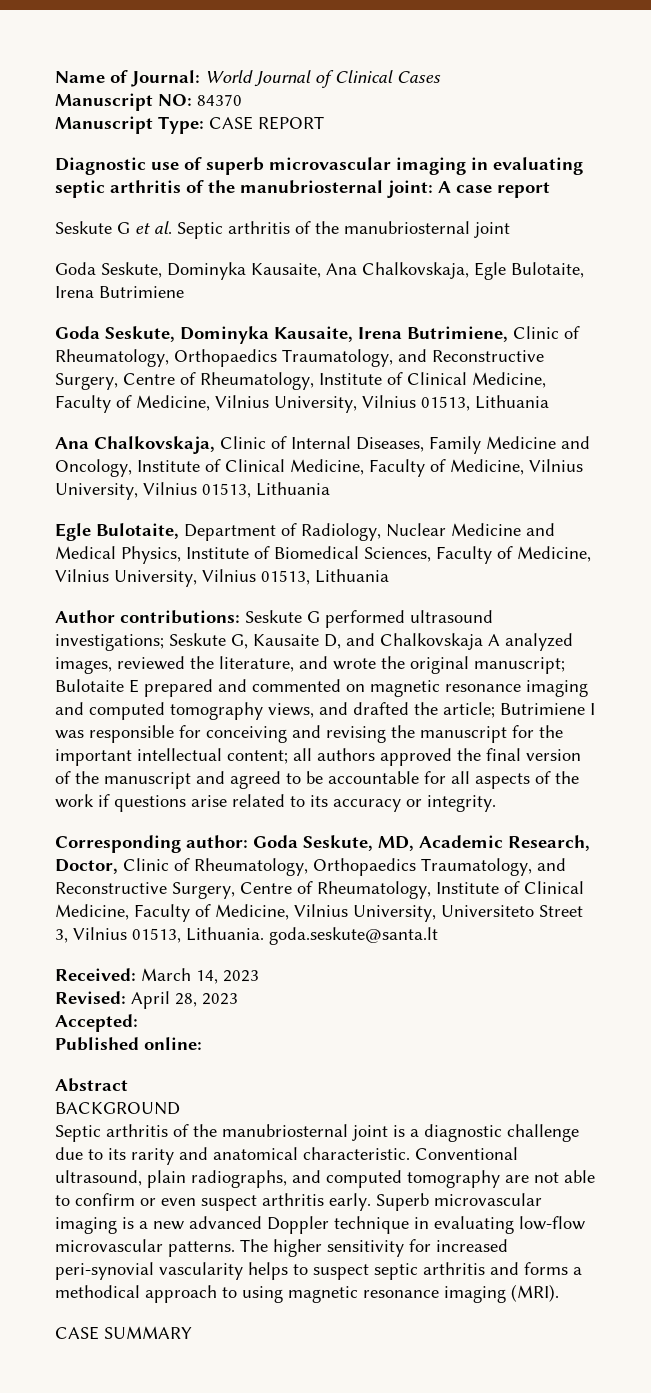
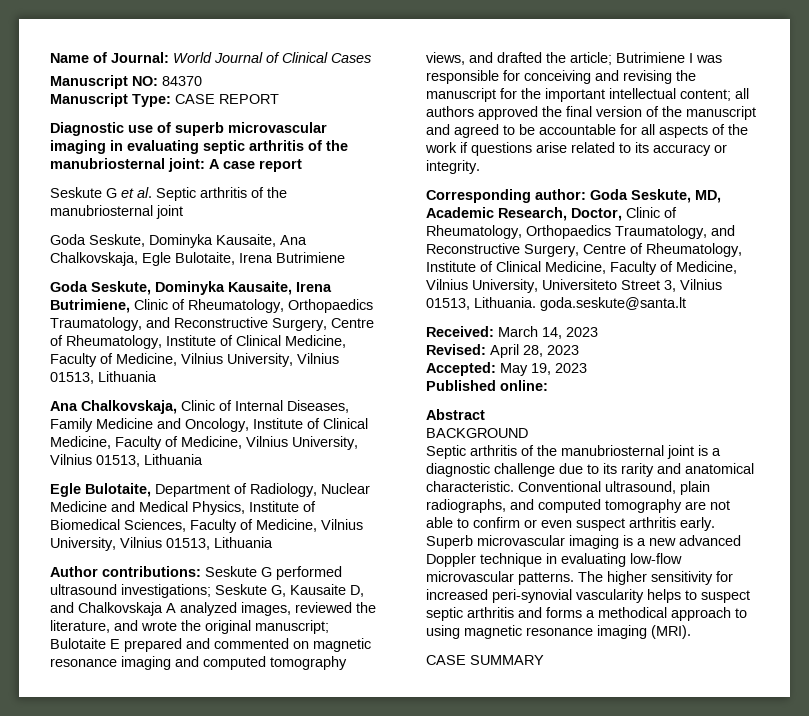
- Accepted:
+ Accepted: May 19, 2023

